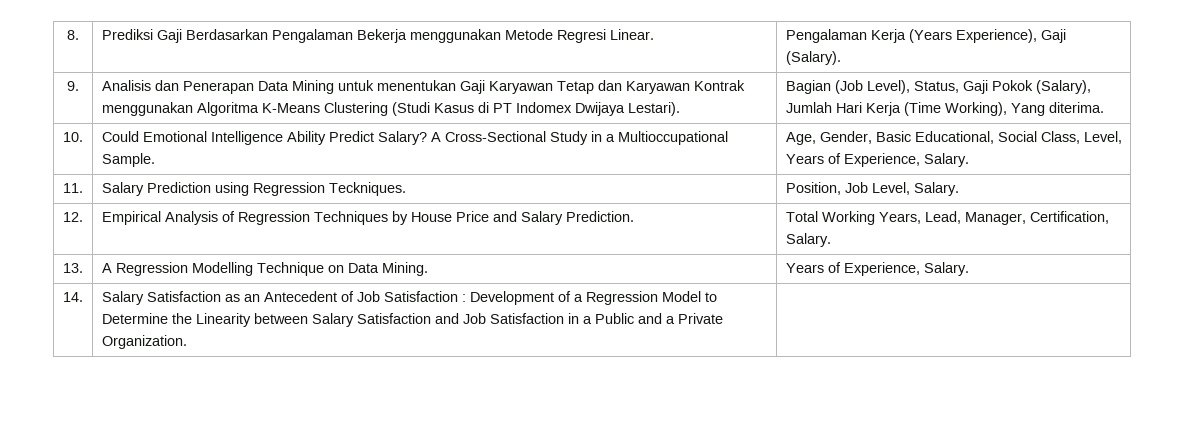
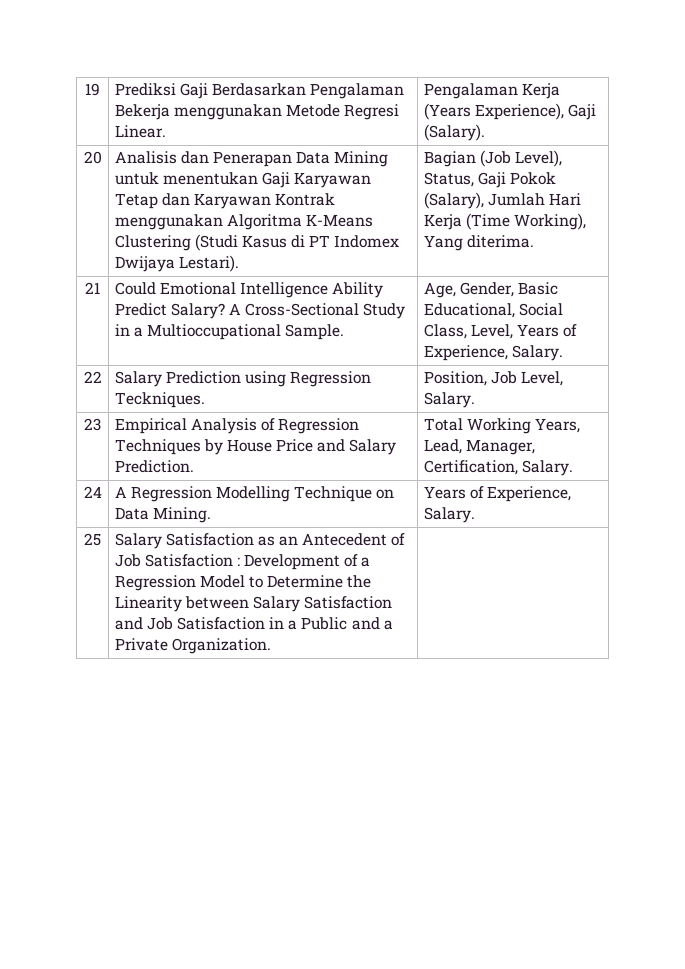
- 8. | Prediksi Gaji Berdasarkan Pengalaman Bekerja menggunakan Metode Regresi Linear. | Pengalaman Kerja (Years Experience), Gaji (Salary).
+ 19 | Prediksi Gaji Berdasarkan Pengalaman Bekerja menggunakan Metode Regresi Linear. | Pengalaman Kerja (Years Experience), Gaji (Salary).
- 9. | Analisis dan Penerapan Data Mining untuk menentukan Gaji Karyawan Tetap dan Karyawan Kontrak menggunakan Algoritma K-Means Clustering (Studi Kasus di PT Indomex Dwijaya Lestari). | Bagian (Job Level), Status, Gaji Pokok (Salary), Jumlah Hari Kerja (Time Working), Yang diterima.
+ 20 | Analisis dan Penerapan Data Mining untuk menentukan Gaji Karyawan Tetap dan Karyawan Kontrak menggunakan Algoritma K-Means Clustering (Studi Kasus di PT Indomex Dwijaya Lestari). | Bagian (Job Level), Status, Gaji Pokok (Salary), Jumlah Hari Kerja (Time Working), Yang diterima.
- 10. | Could Emotional Intelligence Ability Predict Salary? A Cross-Sectional Study in a Multioccupational Sample. | Age, Gender, Basic Educational, Social Class, Level, Years of Experience, Salary.
+ 21 | Could Emotional Intelligence Ability Predict Salary? A Cross-Sectional Study in a Multioccupational Sample. | Age, Gender, Basic Educational, Social Class, Level, Years of Experience, Salary.
- 11. | Salary Prediction using Regression Teckniques. | Position, Job Level, Salary.
+ 22 | Salary Prediction using Regression Teckniques. | Position, Job Level, Salary.
- 12. | Empirical Analysis of Regression Techniques by House Price and Salary Prediction. | Total Working Years, Lead, Manager, Certification, Salary.
+ 23 | Empirical Analysis of Regression Techniques by House Price and Salary Prediction. | Total Working Years, Lead, Manager, Certification, Salary.
- 13. | A Regression Modelling Technique on Data Mining. | Years of Experience, Salary.
+ 24 | A Regression Modelling Technique on Data Mining. | Years of Experience, Salary.
- 14. | Salary Satisfaction as an Antecedent of Job Satisfaction : Development of a Regression Model to Determine the Linearity between Salary Satisfaction and Job Satisfaction in a Public and a Private Organization. |
+ 25 | Salary Satisfaction as an Antecedent of Job Satisfaction : Development of a Regression Model to Determine the Linearity between Salary Satisfaction and Job Satisfaction in a Public and a Private Organization. |

